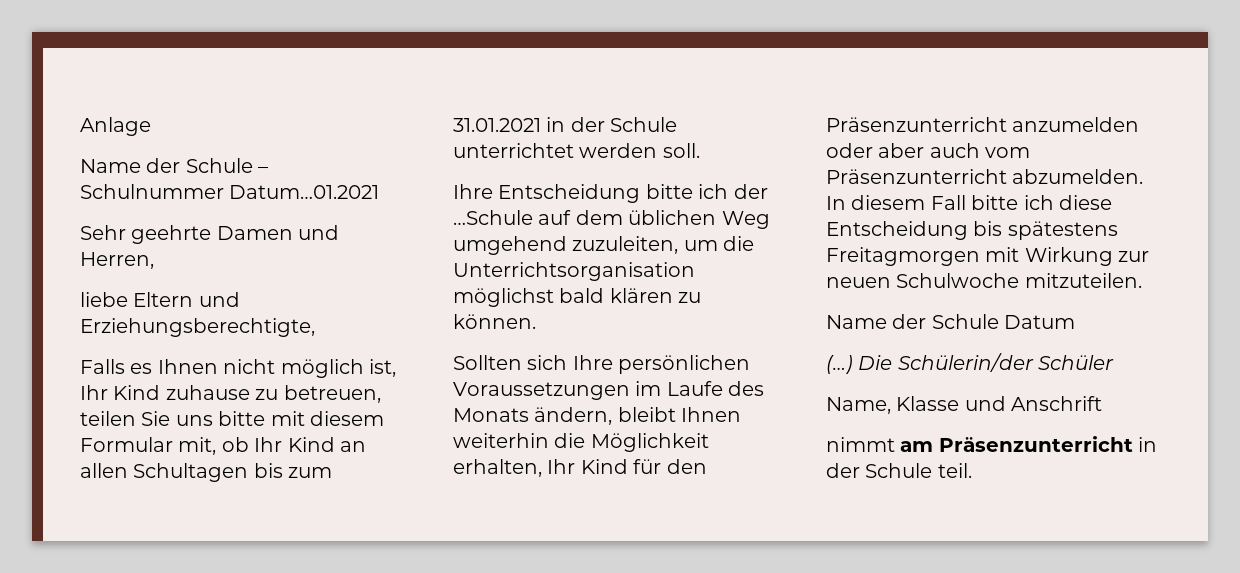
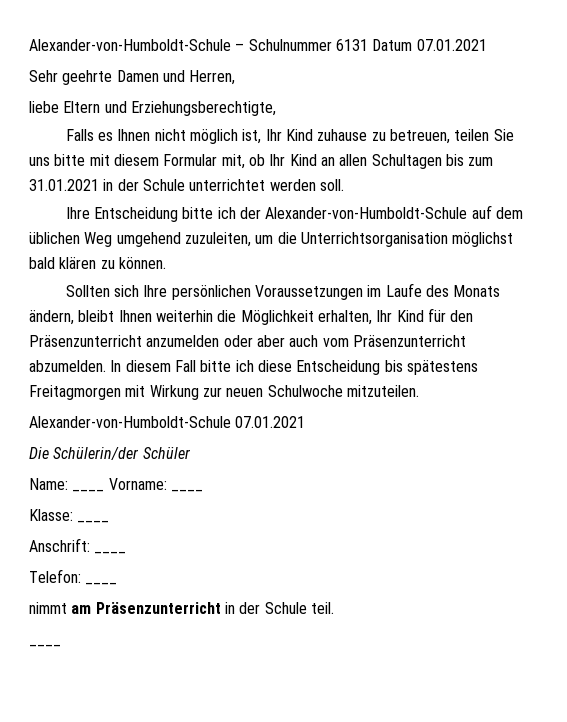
- Anlage
- Name der Schule – Schulnummer Datum…01.2021
+ Alexander-von-Humboldt-Schule – Schulnummer 6131 Datum 07.01.2021
- Ihre Entscheidung bitte ich der …Schule auf dem üblichen Weg umgehend zuzuleiten, um die Unterrichtsorganisation möglichst bald klären zu können.
+ Ihre Entscheidung bitte ich der Alexander-von-Humboldt-Schule auf dem üblichen Weg umgehend zuzuleiten, um die Unterrichtsorganisation möglichst bald klären zu können.
- Name der Schule Datum
- (…) Die Schülerin/der Schüler
- Name, Klasse und Anschrift
+ Alexander-von-Humboldt-Schule 07.01.2021
+ Die Schülerin/der Schüler
+ Name: ____ Vorname: ____
+ Klasse: ____
+ Anschrift: ____
+ Telefon: ____
  nimmt am Präsenzunterricht in der Schule teil.
+ ____

